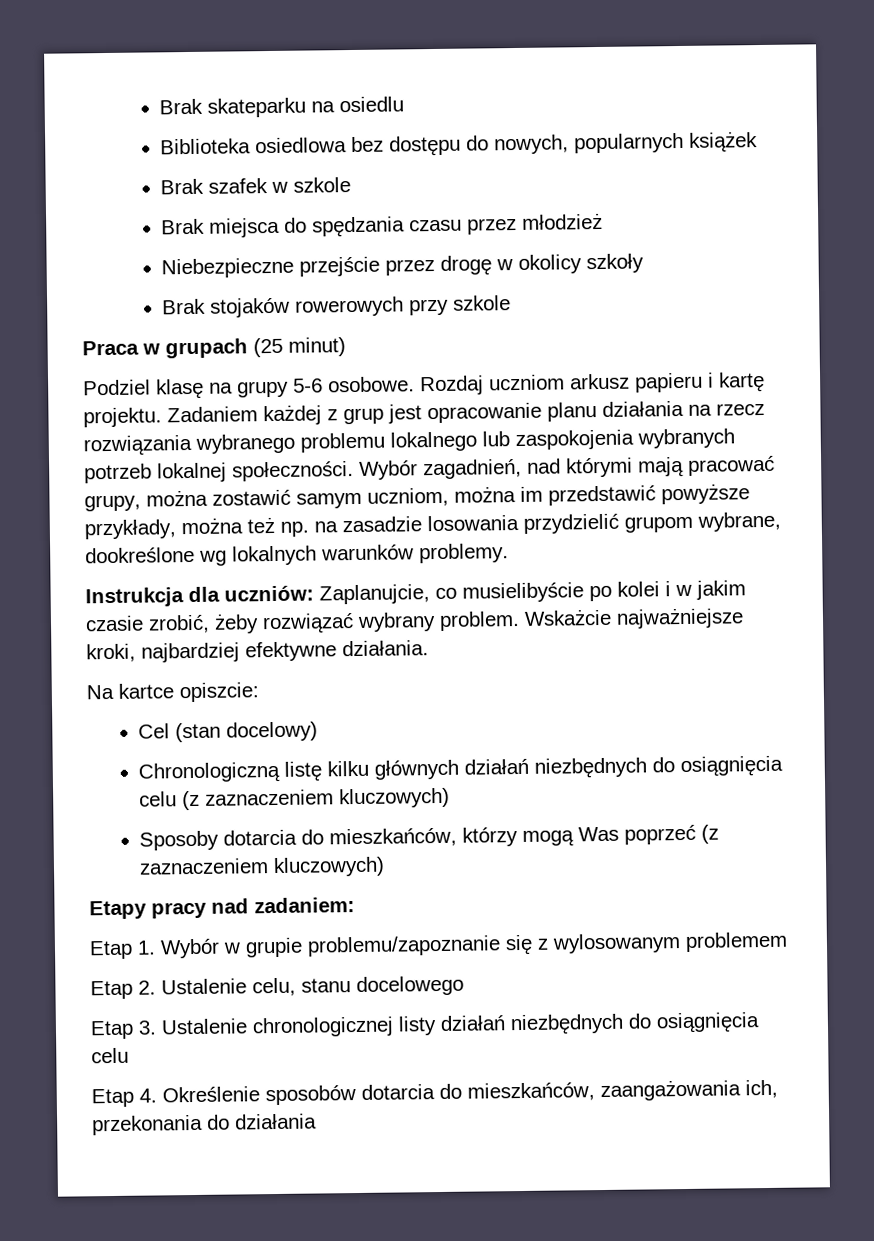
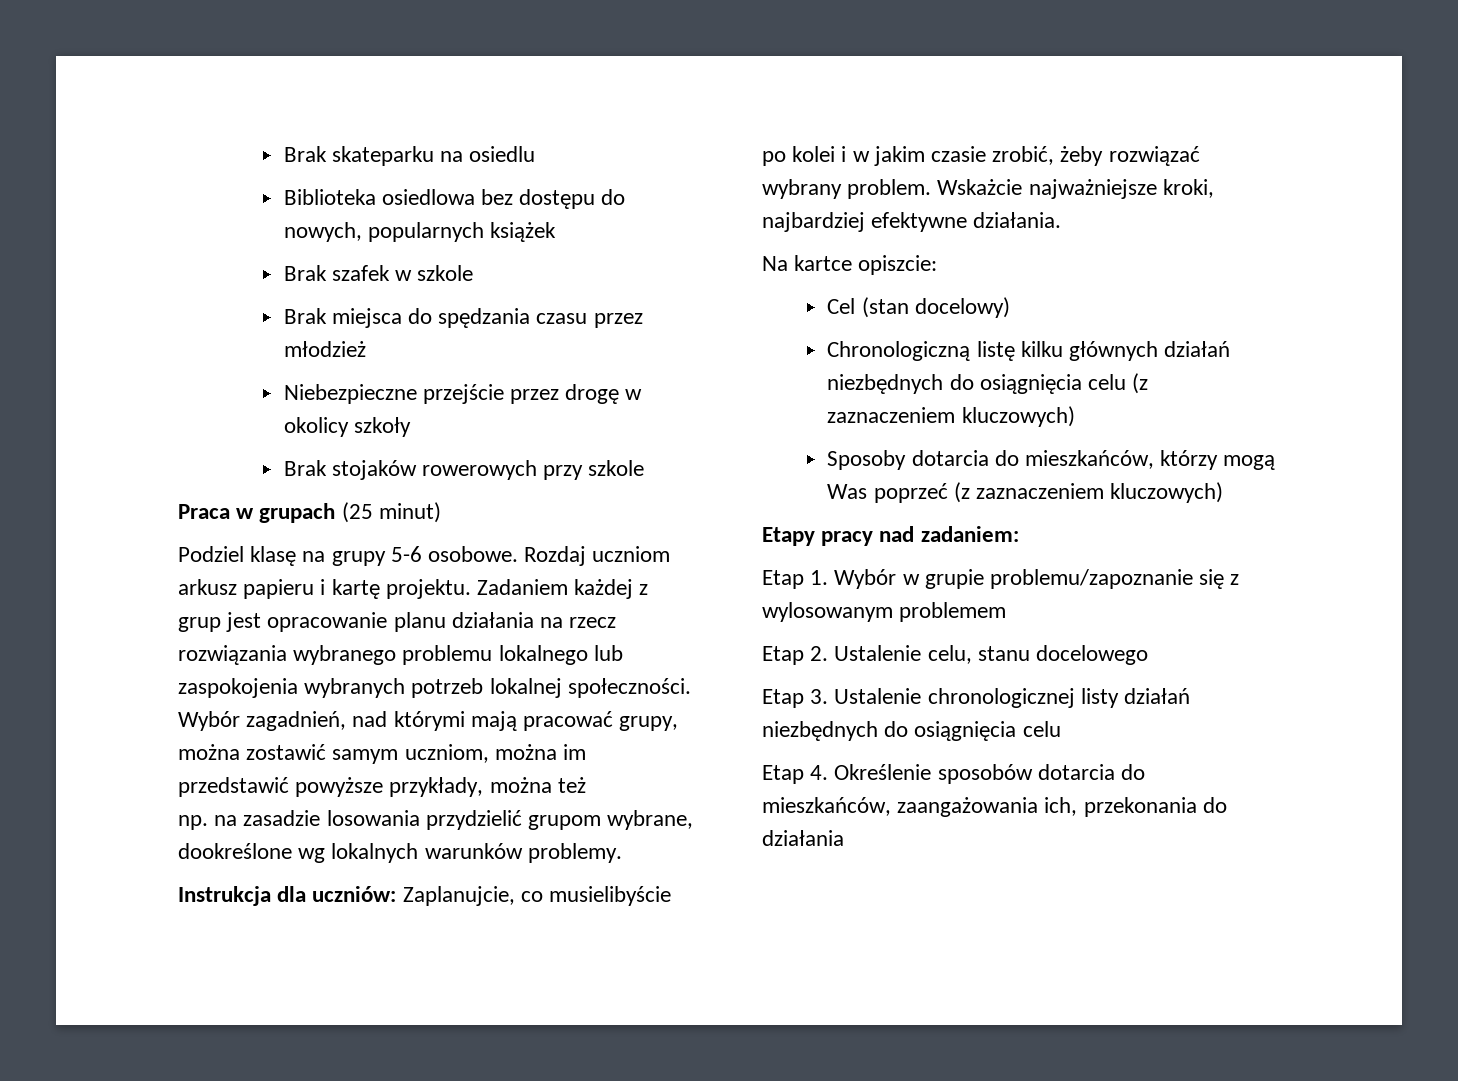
- Wybór zagadnień, nad którymi mają pracować grupy, można zostawić samym uczniom, można im przedstawić powyższe przykłady, można też np. na zasadzie losowania przydzielić grupom wybrane, dookreślone wg lokalnych warunków problemy.
+ Wybór zagadnień, nad którymi mają pracować grupy, można zostawić samym uczniom, można im przedstawić powyższe przykłady, można też
+ np. na zasadzie losowania przydzielić grupom wybrane, dookreślone wg lokalnych warunków problemy.

